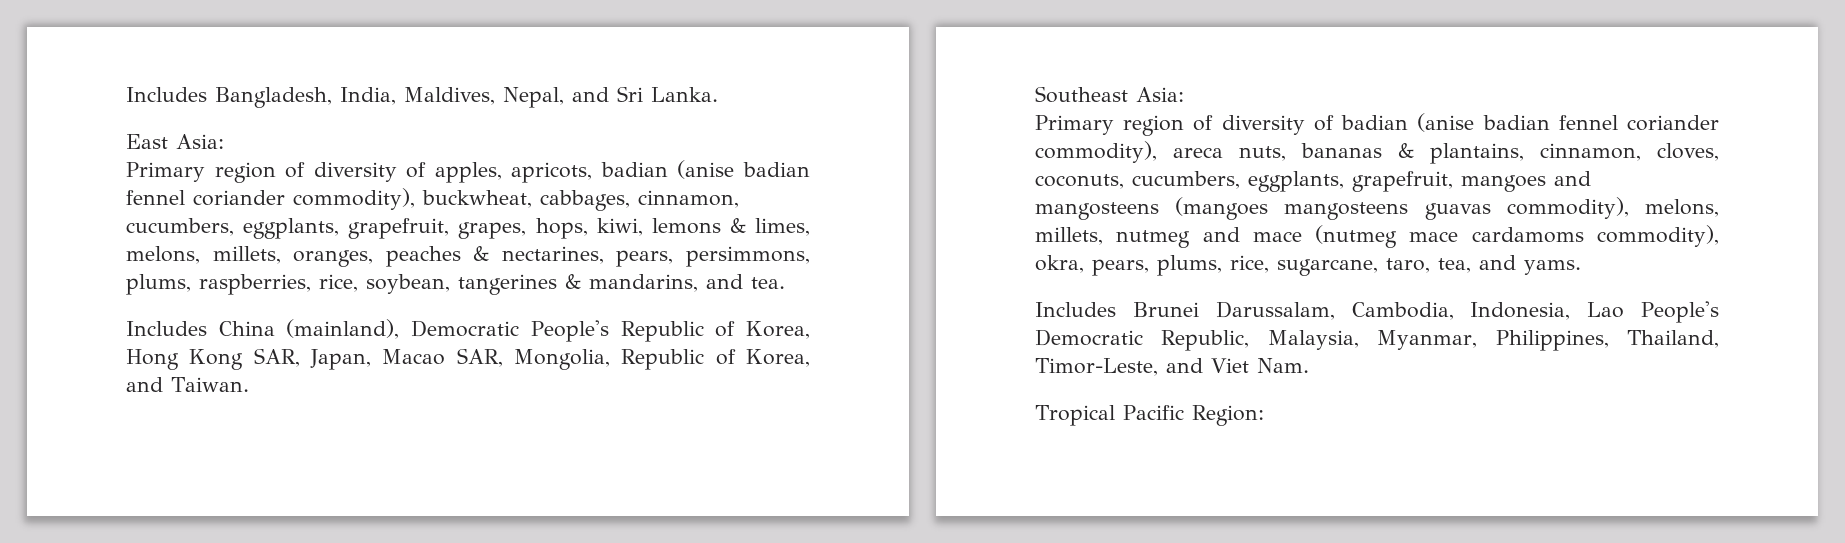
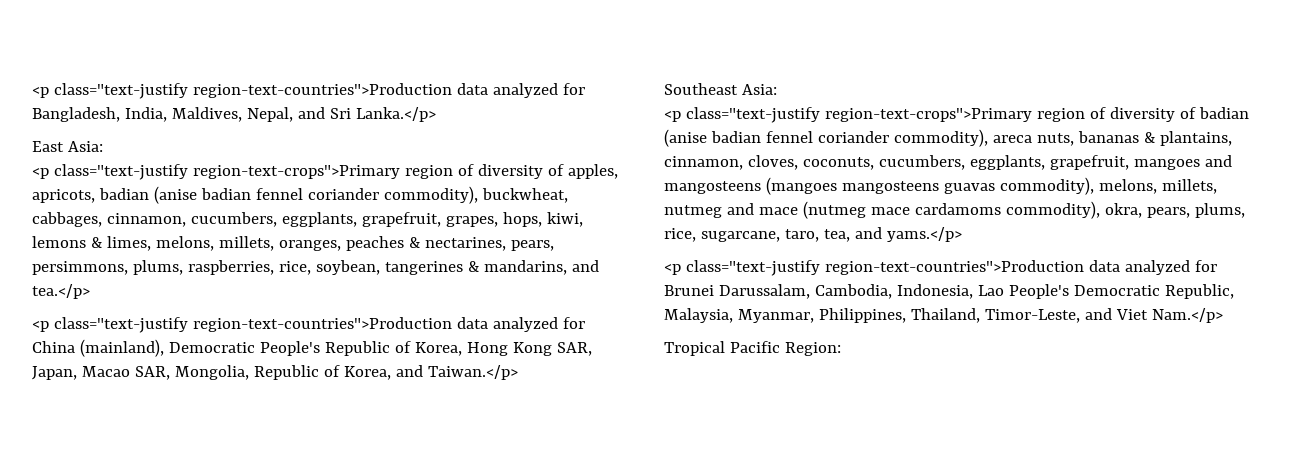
- Includes Bangladesh, India, Maldives, Nepal, and Sri Lanka.
+ <p class="text-justify region-text-countries">Production data analyzed for Bangladesh, India, Maldives, Nepal, and Sri Lanka.</p>
- Primary region of diversity of apples, apricots, badian (anise badian fennel coriander commodity), buckwheat, cabbages, cinnamon, cucumbers, eggplants, grapefruit, grapes, hops, kiwi, lemons & limes, melons, millets, oranges, peaches & nectarines, pears, persimmons, plums, raspberries, rice, soybean, tangerines & mandarins, and tea.
- Includes China (mainland), Democratic People's Republic of Korea, Hong Kong SAR, Japan, Macao SAR, Mongolia, Republic of Korea, and Taiwan.
+ <p class="text-justify region-text-crops">Primary region of diversity of apples, apricots, badian (anise badian fennel coriander commodity), buckwheat, cabbages, cinnamon, cucumbers, eggplants, grapefruit, grapes, hops, kiwi, lemons & limes, melons, millets, oranges, peaches & nectarines, pears, persimmons, plums, raspberries, rice, soybean, tangerines & mandarins, and tea.</p>
+ <p class="text-justify region-text-countries">Production data analyzed for China (mainland), Democratic People's Republic of Korea, Hong Kong SAR, Japan, Macao SAR, Mongolia, Republic of Korea, and Taiwan.</p>
- Primary region of diversity of badian (anise badian fennel coriander commodity), areca nuts, bananas & plantains, cinnamon, cloves, coconuts, cucumbers, eggplants, grapefruit, mangoes and mangosteens (mangoes mangosteens guavas commodity), melons, millets, nutmeg and mace (nutmeg mace cardamoms commodity), okra, pears, plums, rice, sugarcane, taro, tea, and yams.
- Includes Brunei Darussalam, Cambodia, Indonesia, Lao People's Democratic Republic, Malaysia, Myanmar, Philippines, Thailand, Timor-Leste, and Viet Nam.
+ <p class="text-justify region-text-crops">Primary region of diversity of badian (anise badian fennel coriander commodity), areca nuts, bananas & plantains, cinnamon, cloves, coconuts, cucumbers, eggplants, grapefruit, mangoes and mangosteens (mangoes mangosteens guavas commodity), melons, millets, nutmeg and mace (nutmeg mace cardamoms commodity), okra, pears, plums, rice, sugarcane, taro, tea, and yams.</p>
+ <p class="text-justify region-text-countries">Production data analyzed for Brunei Darussalam, Cambodia, Indonesia, Lao People's Democratic Republic, Malaysia, Myanmar, Philippines, Thailand, Timor-Leste, and Viet Nam.</p>

